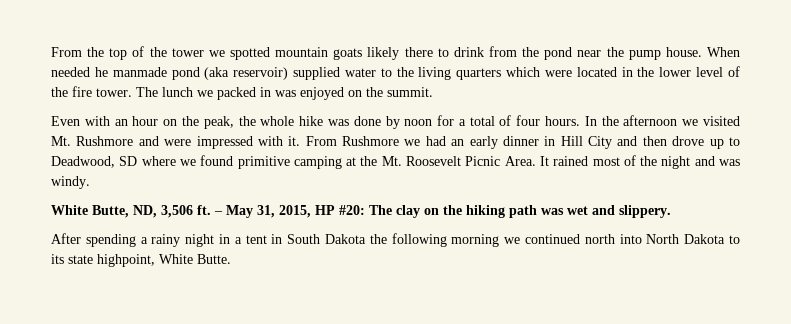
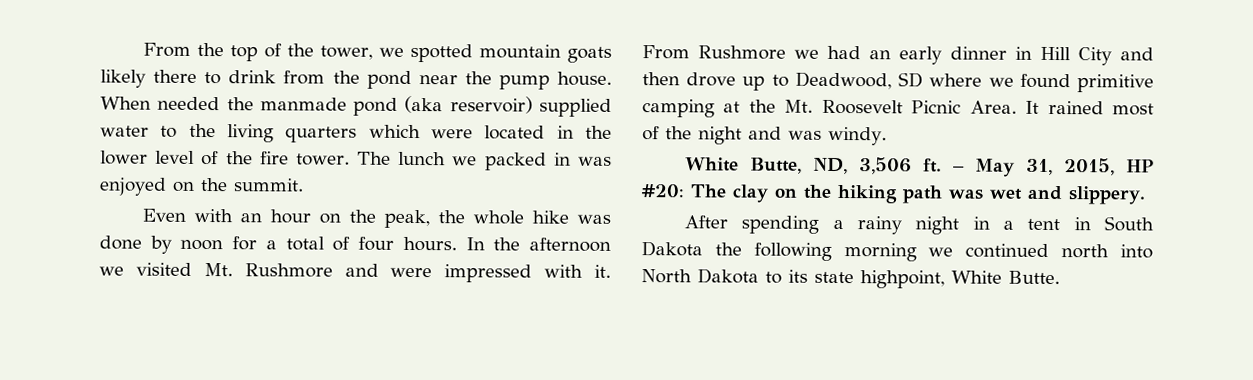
- From the top of the tower we spotted mountain goats likely there to drink from the pond near the pump house.
+ From the top of the tower, we spotted mountain goats likely there to drink from the pond near the pump house.
- When needed he manmade pond (aka reservoir) supplied water to the living quarters which were located in the lower level of the fire tower.
+ When needed the manmade pond (aka reservoir) supplied water to the living quarters which were located in the lower level of the fire tower.

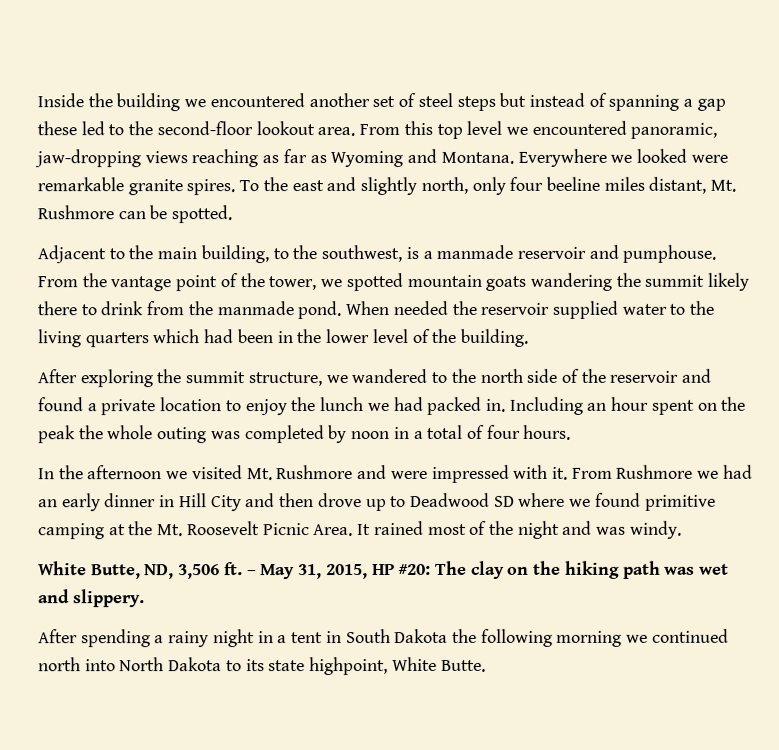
- From the top of the tower, we spotted mountain goats likely there to drink from the pond near the pump house. When needed the manmade pond (aka reservoir) supplied water to the living quarters which were located in the lower level of the fire tower. The lunch we packed in was enjoyed on the summit.
- Even with an hour on the peak, the whole hike was done by noon for a total of four hours. In the afternoon we visited Mt. Rushmore and were impressed with it.
+ Inside the building we encountered another set of steel steps but instead of spanning a gap these led to the second-floor lookout area. From this top level we encountered panoramic, jaw-dropping views reaching as far as Wyoming and Montana. Everywhere we looked were remarkable granite spires. To the east and slightly north, only four beeline miles distant, Mt. Rushmore can be spotted.
+ Adjacent to the main building, to the southwest, is a manmade reservoir and pumphouse. From the vantage point of the tower, we spotted mountain goats wandering the summit likely there to drink from the manmade pond. When needed the reservoir supplied water to the living quarters which had been in the lower level of the building.
+ After exploring the summit structure, we wandered to the north side of the reservoir and found a private location to enjoy the lunch we had packed in. Including an hour spent on the peak the whole outing was completed by noon in a total of four hours.
+ In the afternoon we visited Mt. Rushmore and were impressed with it.
- From Rushmore we had an early dinner in Hill City and then drove up to Deadwood, SD where we found primitive camping at the Mt. Roosevelt Picnic Area.
+ From Rushmore we had an early dinner in Hill City and then drove up to Deadwood SD where we found primitive camping at the Mt. Roosevelt Picnic Area.

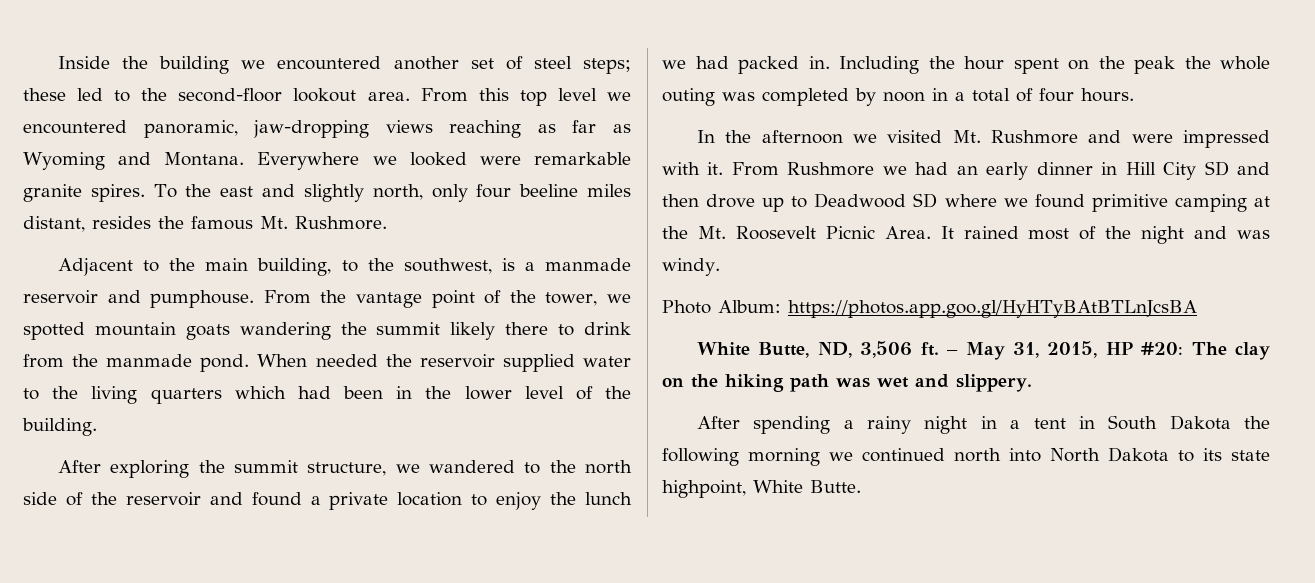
- Inside the building we encountered another set of steel steps but instead of spanning a gap these led to the second-floor lookout area.
+ Inside the building we encountered another set of steel steps; these led to the second-floor lookout area.
- To the east and slightly north, only four beeline miles distant, Mt. Rushmore can be spotted.
+ To the east and slightly north, only four beeline miles distant, resides the famous Mt. Rushmore.
- Including an hour spent on the peak the whole outing was completed by noon in a total of four hours.
+ Including the hour spent on the peak the whole outing was completed by noon in a total of four hours.
- From Rushmore we had an early dinner in Hill City and then drove up to Deadwood SD where we found primitive camping at the Mt. Roosevelt Picnic Area.
+ From Rushmore we had an early dinner in Hill City SD and then drove up to Deadwood SD where we found primitive camping at the Mt. Roosevelt Picnic Area.
+ Photo Album: https://photos.app.goo.gl/HyHTyBAtBTLnJcsBA

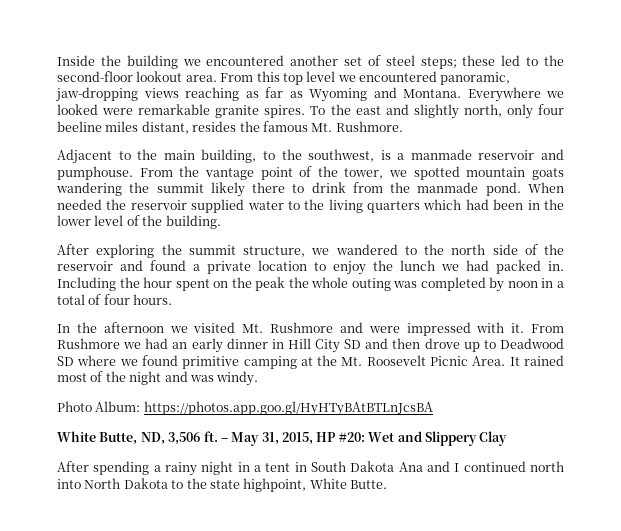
- – May 31, 2015, HP #20: The clay on the hiking path was wet and slippery.
+ – May 31, 2015, HP #20: Wet and Slippery Clay
- After spending a rainy night in a tent in South Dakota the following morning we continued north into North Dakota to its state highpoint, White Butte.
+ After spending a rainy night in a tent in South Dakota Ana and I continued north into North Dakota to the state highpoint, White Butte.

